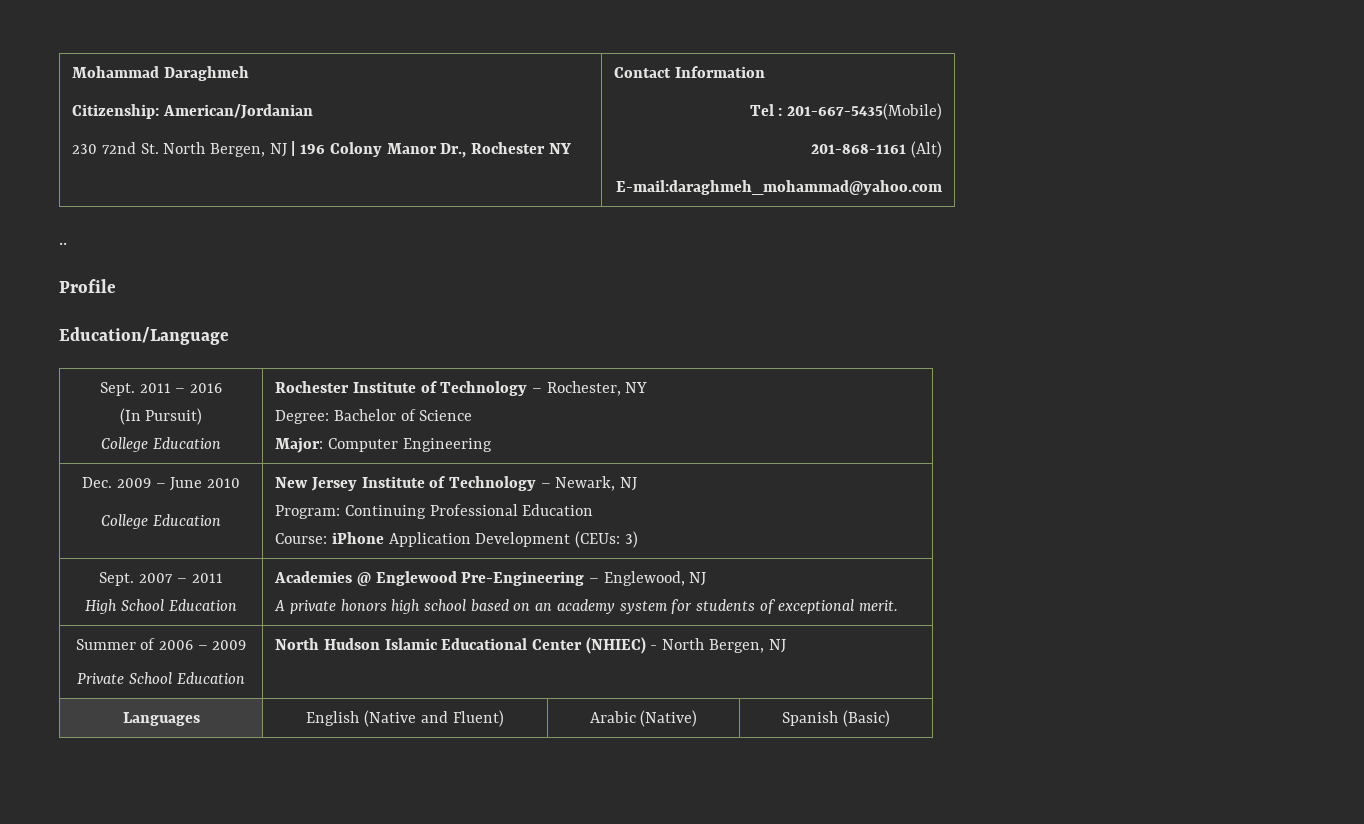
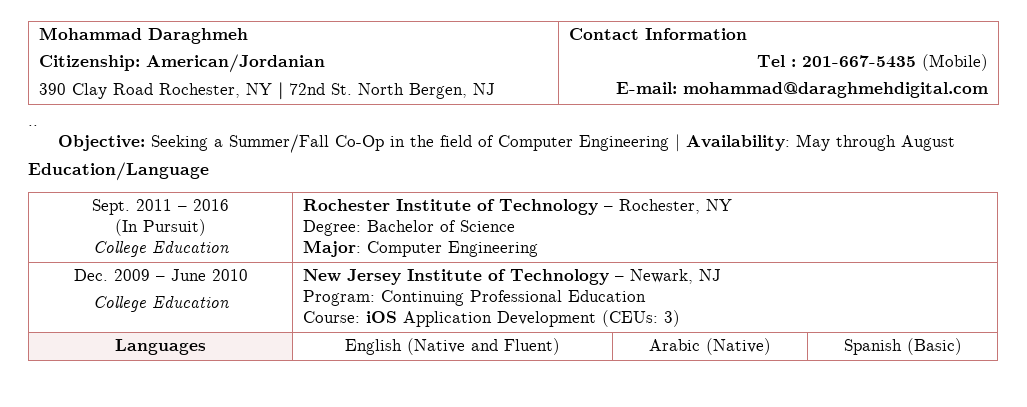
  Mohammad Daraghmeh
  Citizenship: American/Jordanian
- 230 72nd St. North Bergen, NJ | 196 Colony Manor Dr., Rochester NY | Contact Information
- Tel : 201-667-5435(Mobile)
- 201-868-1161 (Alt)
- E-mail:daraghmeh_mohammad@yahoo.com
+ 390 Clay Road Rochester, NY | 72nd St. North Bergen, NJ | Contact Information
+ Tel : 201-667-5435 (Mobile)
+ E-mail: mohammad@daraghmehdigital.com
  ..
- Profile
+ Objective: Seeking a Summer/Fall Co-Op in the field of Computer Engineering | Availability: May through August
  Dec. 2009 – June 2010
  College Education | New Jersey Institute of Technology – Newark, NJ
  Program: Continuing Professional Education
- Course: iPhone Application Development (CEUs: 3)
+ Course: iOS Application Development (CEUs: 3)
- Sept. 2007 – 2011
- High School Education | Academies @ Englewood Pre-Engineering – Englewood, NJ
- A private honors high school based on an academy system for students of exceptional merit.
- Summer of 2006 – 2009
- Private School Education | North Hudson Islamic Educational Center (NHIEC) - North Bergen, NJ

